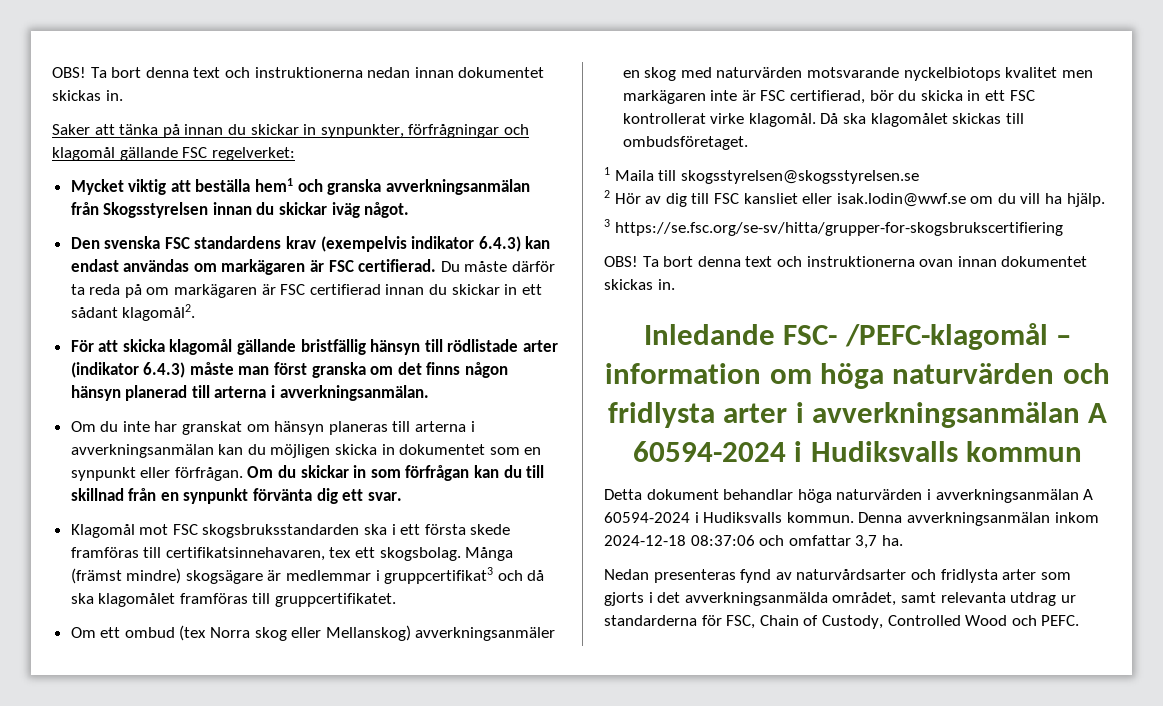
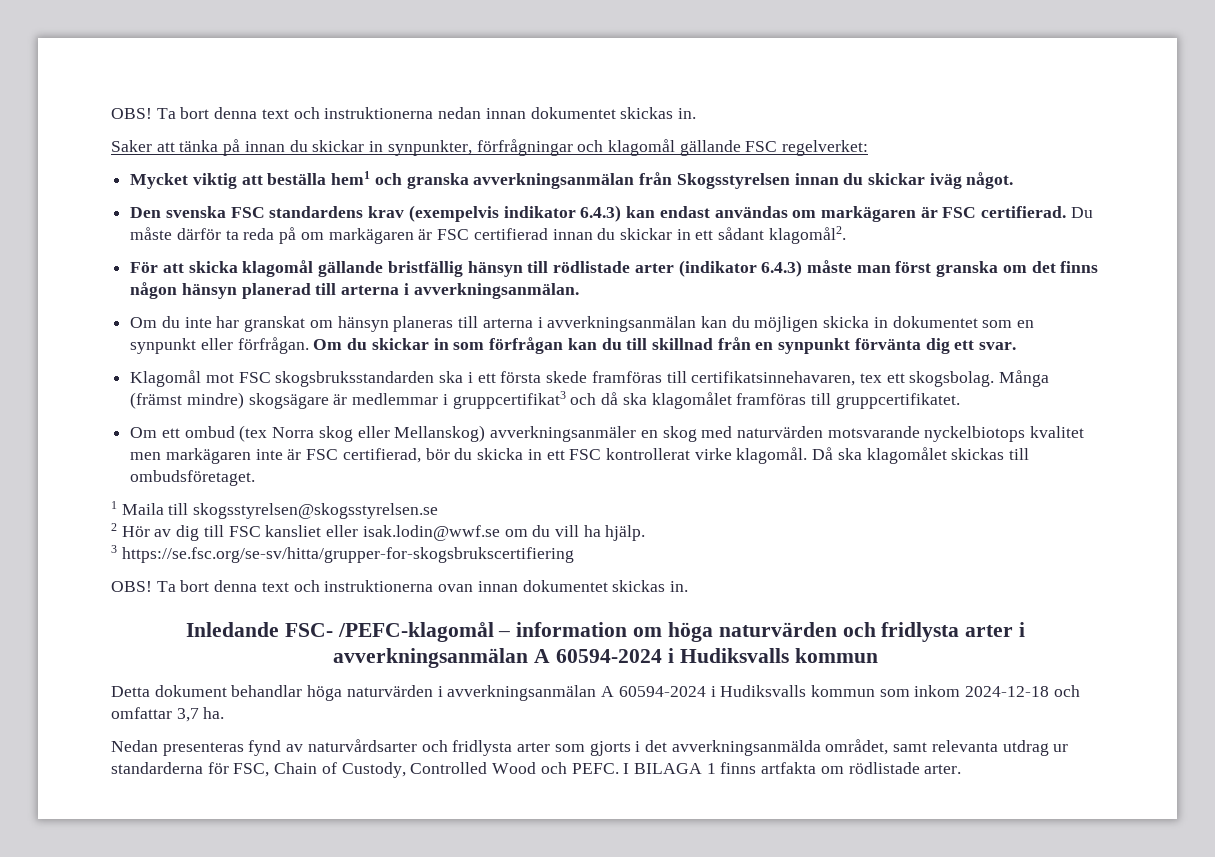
- Detta dokument behandlar höga naturvärden i avverkningsanmälan A 60594-2024 i Hudiksvalls kommun. Denna avverkningsanmälan inkom 2024-12-18 08:37:06 och omfattar 3,7 ha.
+ Detta dokument behandlar höga naturvärden i avverkningsanmälan A 60594-2024 i Hudiksvalls kommun som inkom 2024-12-18 och omfattar 3,7 ha.
+ I BILAGA 1 finns artfakta om rödlistade arter.

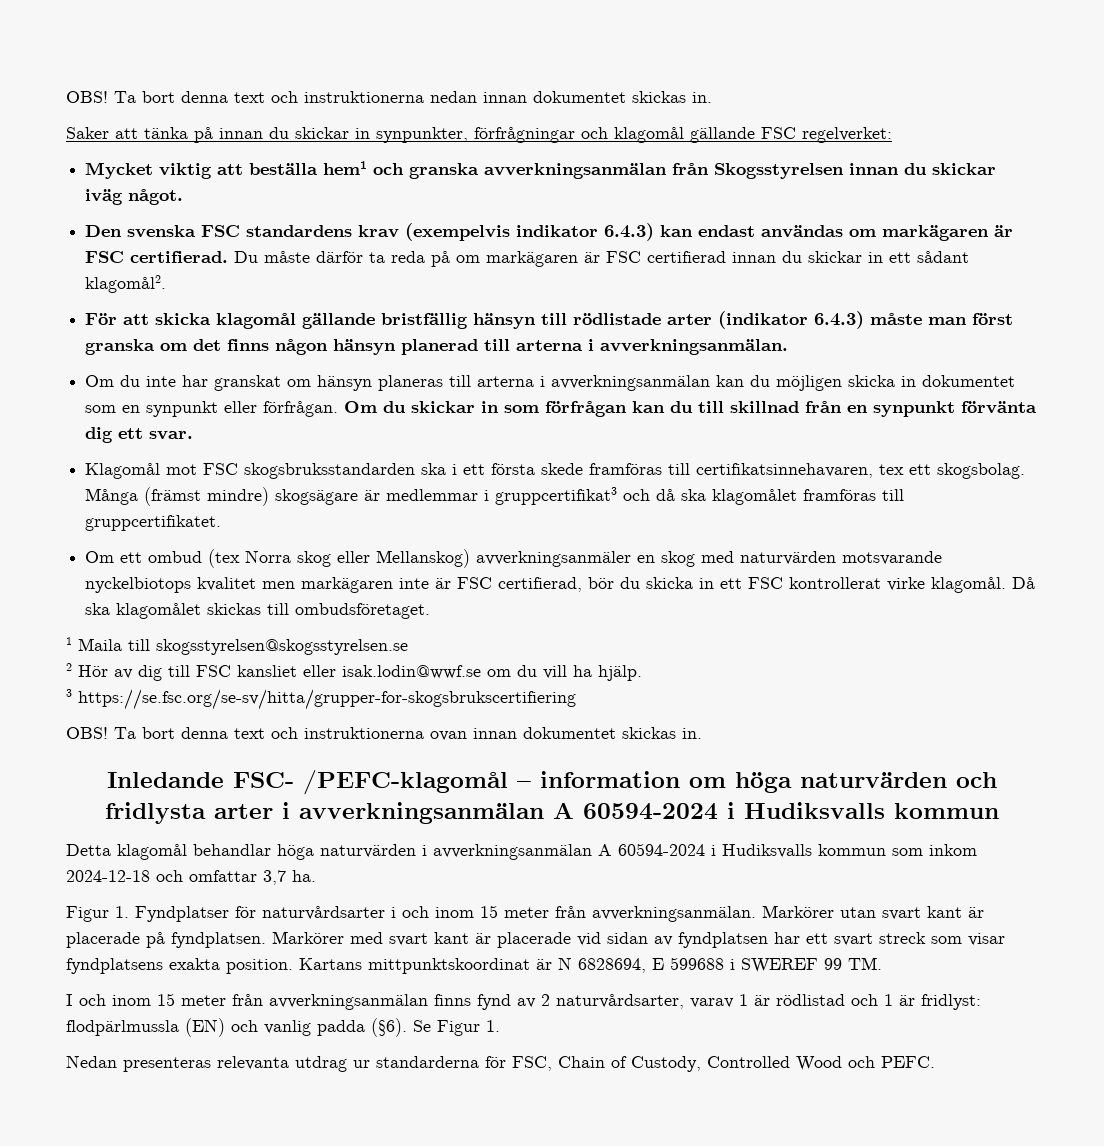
- Detta dokument behandlar höga naturvärden i avverkningsanmälan A 60594-2024 i Hudiksvalls kommun som inkom 2024-12-18 och omfattar 3,7 ha.
+ Detta klagomål behandlar höga naturvärden i avverkningsanmälan A 60594-2024 i Hudiksvalls kommun som inkom 2024-12-18 och omfattar 3,7 ha.
- Nedan presenteras fynd av naturvårdsarter och fridlysta arter som gjorts i det avverkningsanmälda området, samt relevanta utdrag ur standarderna för FSC, Chain of Custody, Controlled Wood och PEFC. I BILAGA 1 finns artfakta om rödlistade arter.
+ Figur 1. Fyndplatser för naturvårdsarter i och inom 15 meter från avverkningsanmälan. Markörer utan svart kant är placerade på fyndplatsen. Markörer med svart kant är placerade vid sidan av fyndplatsen har ett svart streck som visar fyndplatsens exakta position. Kartans mittpunktskoordinat är N 6828694, E 599688 i SWEREF 99 TM.
+ I och inom 15 meter från avverkningsanmälan finns fynd av 2 naturvårdsarter, varav 1 är rödlistad och 1 är fridlyst: flodpärlmussla (EN) och vanlig padda (§6). Se Figur 1.
+ Nedan presenteras relevanta utdrag ur standarderna för FSC, Chain of Custody, Controlled Wood och PEFC.

